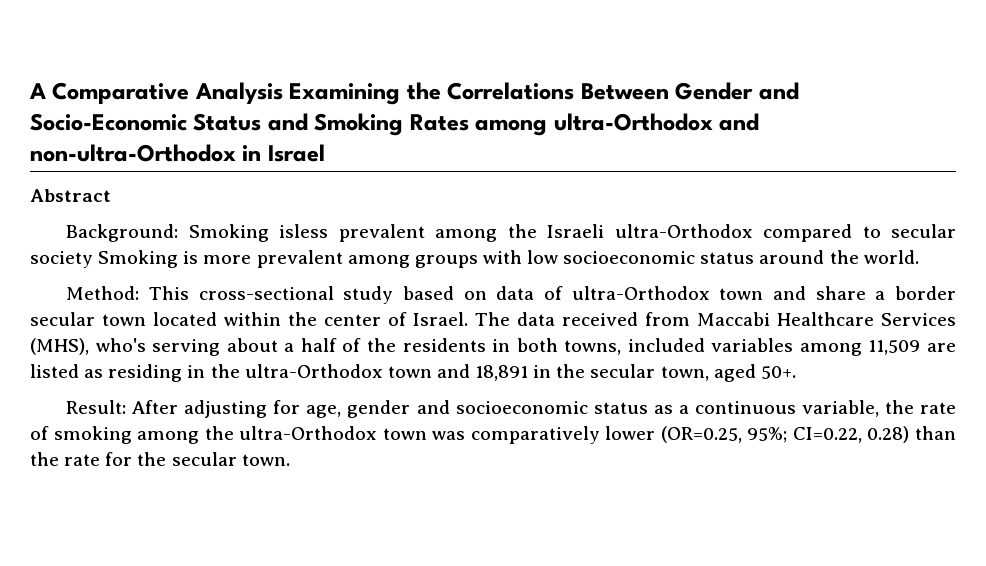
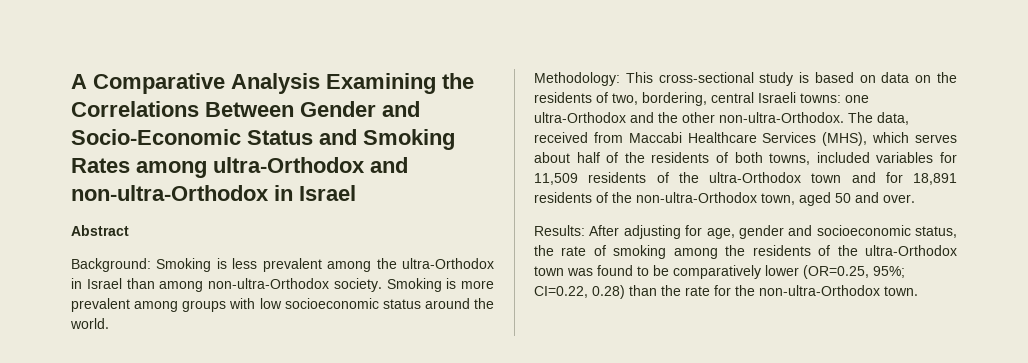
- Background: Smoking isless prevalent among the Israeli ultra-Orthodox compared to secular society Smoking is more prevalent among groups with low socioeconomic status around the world.
+ Background: Smoking is less prevalent among the ultra-Orthodox in Israel than among non-ultra-Orthodox society. Smoking is more prevalent among groups with low socioeconomic status around the world.
- Method: This cross-sectional study based on data of ultra-Orthodox town and share a border secular town located within the center of Israel. The data received from Maccabi Healthcare Services (MHS), who's serving about a half of the residents in both towns, included variables among 11,509 are listed as residing in the ultra-Orthodox town and 18,891 in the secular town, aged 50+.
- Result: After adjusting for age, gender and socioeconomic status as a continuous variable, the rate of smoking among the ultra-Orthodox town was comparatively lower (OR=0.25, 95%; CI=0.22, 0.28) than the rate for the secular town.
+ Methodology: This cross-sectional study is based on data on the residents of two, bordering, central Israeli towns: one ultra-Orthodox and the other non-ultra-Orthodox. The data, received from Maccabi Healthcare Services (MHS), which serves about half of the residents of both towns, included variables for 11,509 residents of the ultra-Orthodox town and for 18,891 residents of the non-ultra-Orthodox town, aged 50 and over.
+ Results: After adjusting for age, gender and socioeconomic status, the rate of smoking among the residents of the ultra-Orthodox town was found to be comparatively lower (OR=0.25, 95%; CI=0.22, 0.28) than the rate for the non-ultra-Orthodox town.

